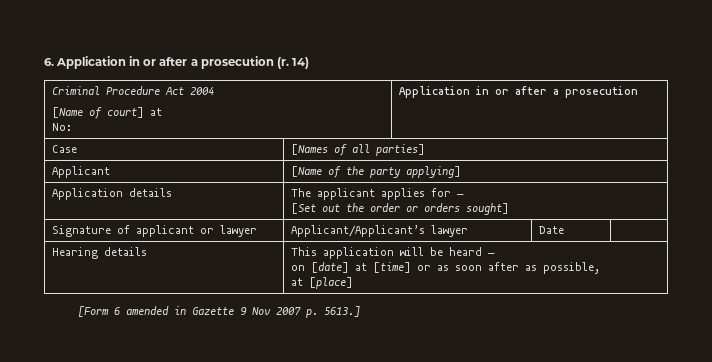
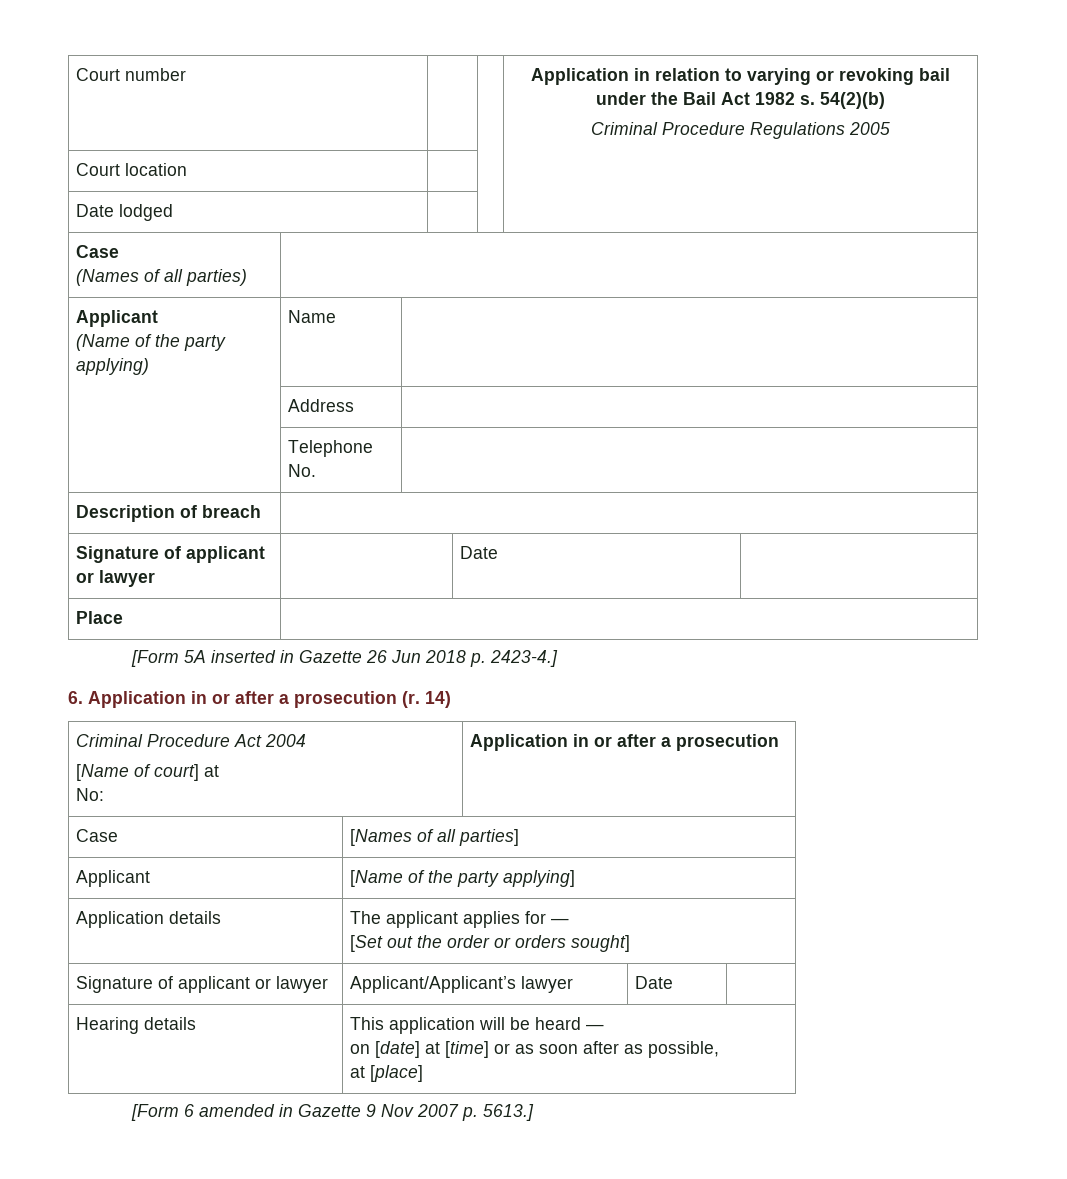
+ Court number | | | Application in relation to varying or revoking bail under the Bail Act 1982 s. 54(2)(b)
+ Criminal Procedure Regulations 2005
+ Court location | | |
+ Date lodged | | |
+ Case
+ (Names of all parties) |
+ Applicant
+ (Name of the party applying) | Name |
+ | Address |
+ | Telephone No. |
+ Description of breach |
+ Signature of applicant or lawyer | | Date |
+ Place |
+ [Form 5A inserted in Gazette 26 Jun 2018 p. 2423-4.]

